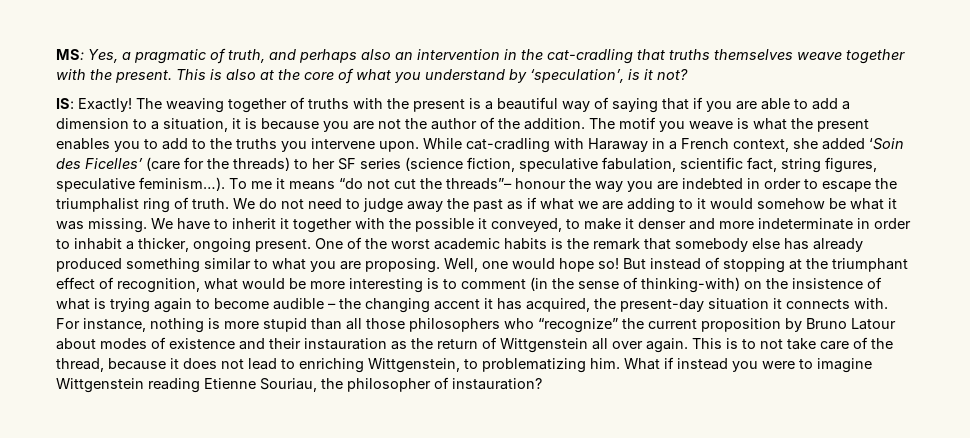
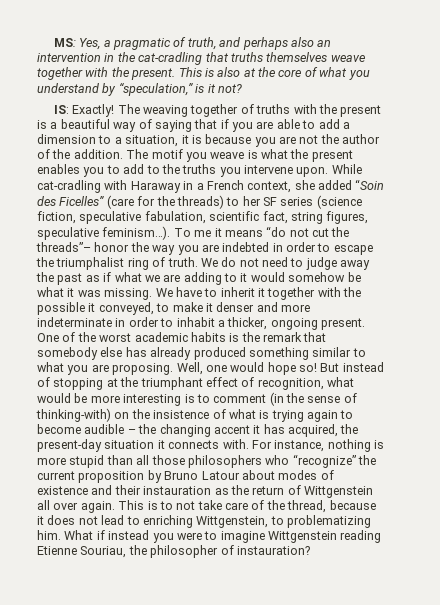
- This is also at the core of what you understand by ‘speculation’, is it not?
+ This is also at the core of what you understand by “speculation,” is it not?
- While cat-cradling with Haraway in a French context, she added ‘Soin des Ficelles’ (care for the threads) to her SF series (science fiction, speculative fabulation, scientific fact, string figures, speculative feminism…).
+ While cat-cradling with Haraway in a French context, she added “Soin des Ficelles” (care for the threads) to her SF series (science fiction, speculative fabulation, scientific fact, string figures, speculative feminism…).
- To me it means “do not cut the threads”– honour the way you are indebted in order to escape the triumphalist ring of truth.
+ To me it means “do not cut the threads”– honor the way you are indebted in order to escape the triumphalist ring of truth.

